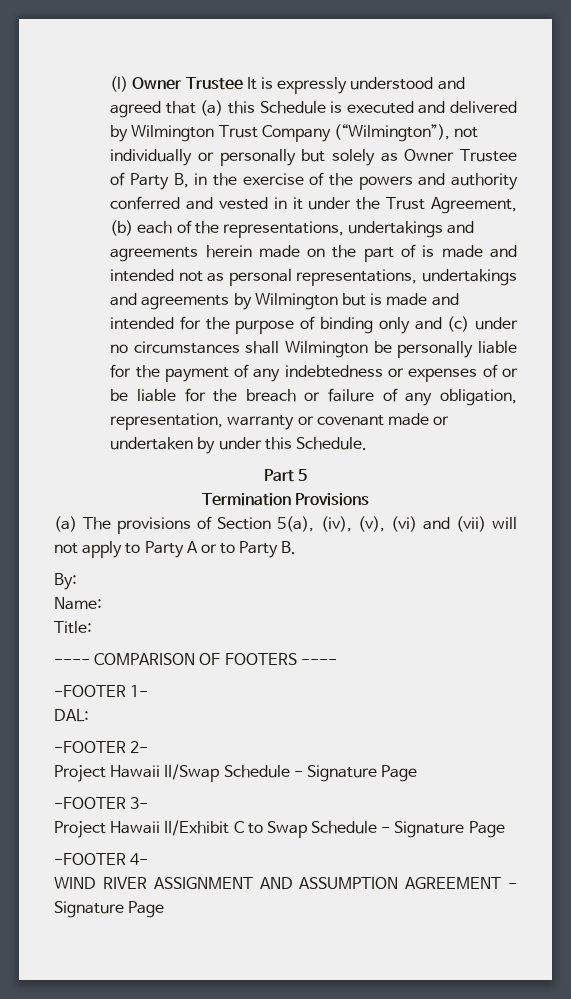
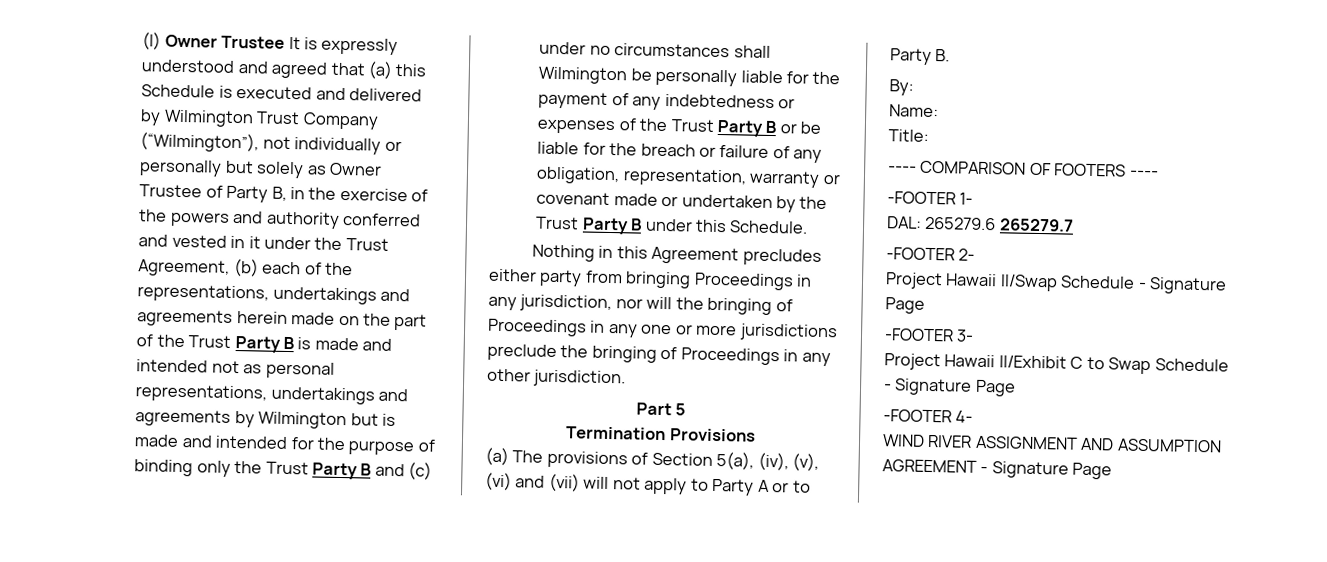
- (l) Owner Trustee It is expressly understood and agreed that (a) this Schedule is executed and delivered by Wilmington Trust Company (“Wilmington”), not individually or personally but solely as Owner Trustee of Party B, in the exercise of the powers and authority conferred and vested in it under the Trust Agreement, (b) each of the representations, undertakings and agreements herein made on the part of is made and intended not as personal representations, undertakings and agreements by Wilmington but is made and intended for the purpose of binding only and (c) under no circumstances shall Wilmington be personally liable for the payment of any indebtedness or expenses of or be liable for the breach or failure of any obligation, representation, warranty or covenant made or undertaken by under this Schedule.
+ (l) Owner Trustee It is expressly understood and agreed that (a) this Schedule is executed and delivered by Wilmington Trust Company (“Wilmington”), not individually or personally but solely as Owner Trustee of Party B, in the exercise of the powers and authority conferred and vested in it under the Trust Agreement, (b) each of the representations, undertakings and agreements herein made on the part of the Trust Party B is made and intended not as personal representations, undertakings and agreements by Wilmington but is made and intended for the purpose of binding only the Trust Party B and (c) under no circumstances shall Wilmington be personally liable for the payment of any indebtedness or expenses of the Trust Party B or be liable for the breach or failure of any obligation, representation, warranty or covenant made or undertaken by the Trust Party B under this Schedule.
+ Nothing in this Agreement precludes either party from bringing Proceedings in any jurisdiction, nor will the bringing of Proceedings in any one or more jurisdictions preclude the bringing of Proceedings in any other jurisdiction.
- DAL:
+ DAL: 265279.6 265279.7

